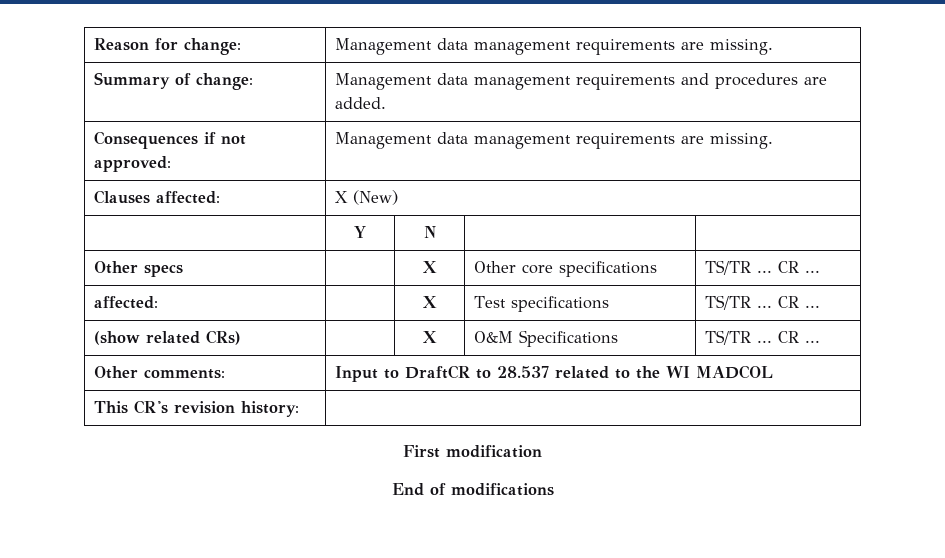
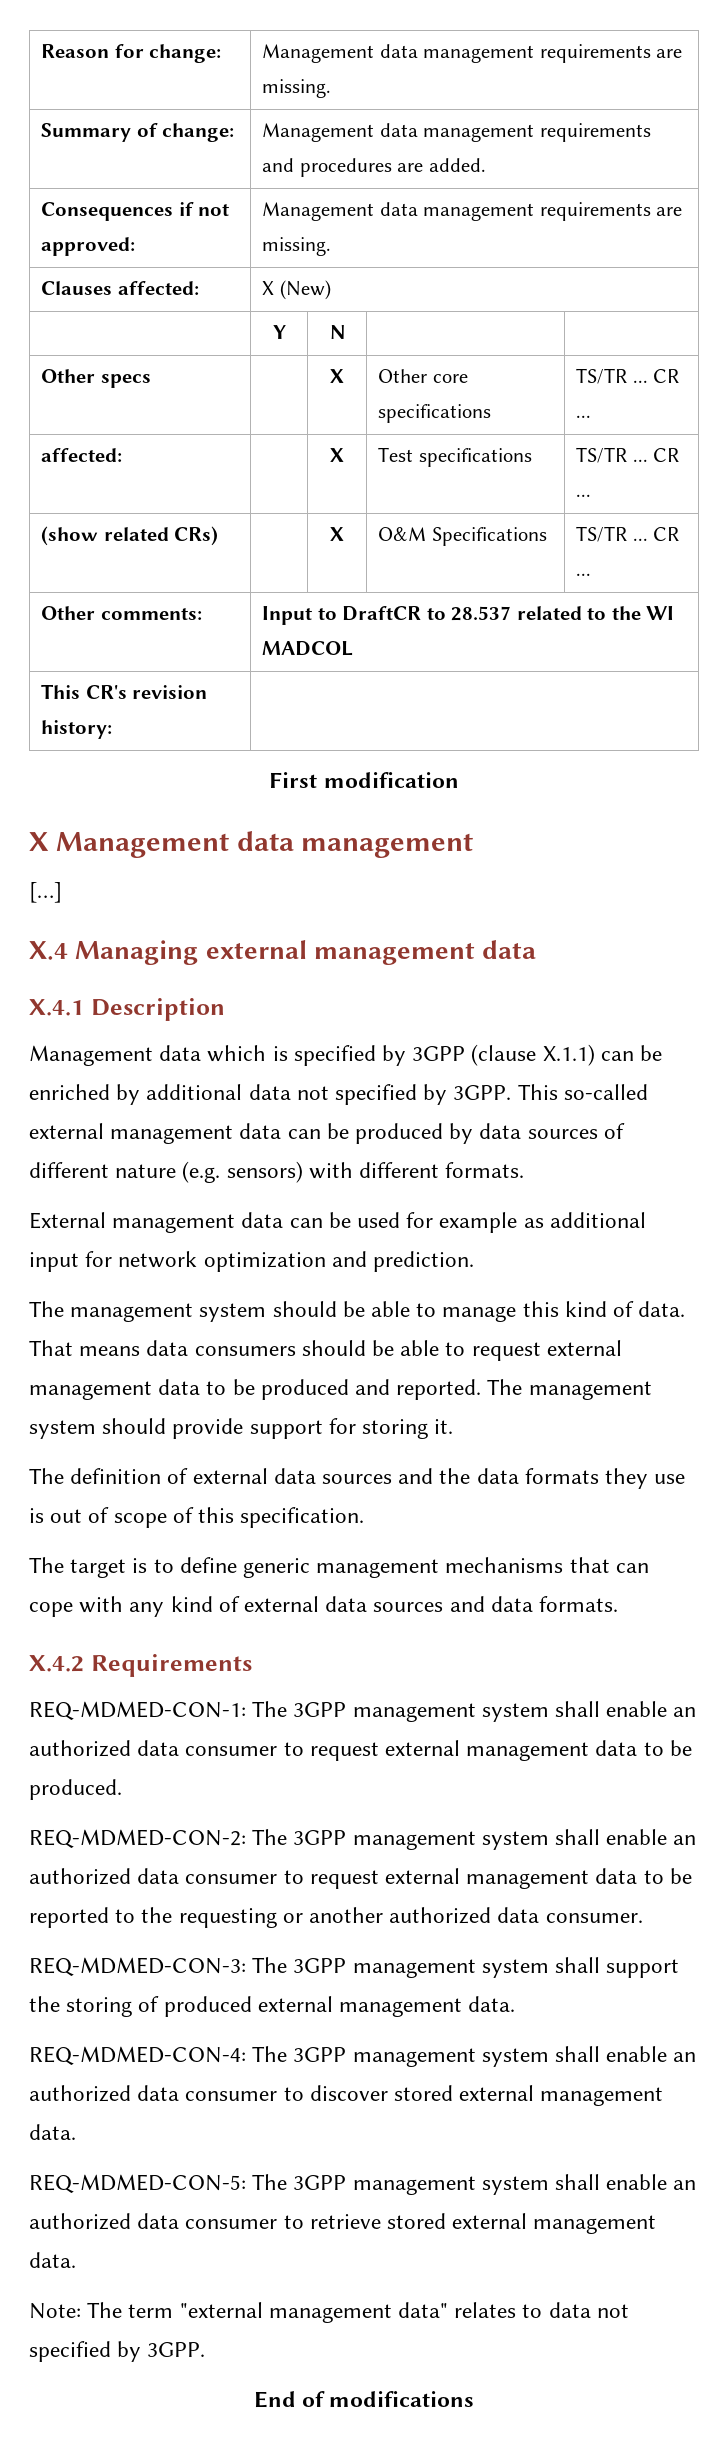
+ X Management data management
+ […]
+ X.4 Managing external management data
+ X.4.1 Description
+ Management data which is specified by 3GPP (clause X.1.1) can be enriched by additional data not specified by 3GPP. This so-called external management data can be produced by data sources of different nature (e.g. sensors) with different formats.
+ External management data can be used for example as additional input for network optimization and prediction.
+ The management system should be able to manage this kind of data. That means data consumers should be able to request external management data to be produced and reported. The management system should provide support for storing it.
+ The definition of external data sources and the data formats they use is out of scope of this specification.
+ The target is to define generic management mechanisms that can cope with any kind of external data sources and data formats.
+ X.4.2 Requirements
+ REQ-MDMED-CON-1: The 3GPP management system shall enable an authorized data consumer to request external management data to be produced.
+ REQ-MDMED-CON-2: The 3GPP management system shall enable an authorized data consumer to request external management data to be reported to the requesting or another authorized data consumer.
+ REQ-MDMED-CON-3: The 3GPP management system shall support the storing of produced external management data.
+ REQ-MDMED-CON-4: The 3GPP management system shall enable an authorized data consumer to discover stored external management data.
+ REQ-MDMED-CON-5: The 3GPP management system shall enable an authorized data consumer to retrieve stored external management data.
+ Note: The term "external management data" relates to data not specified by 3GPP.

